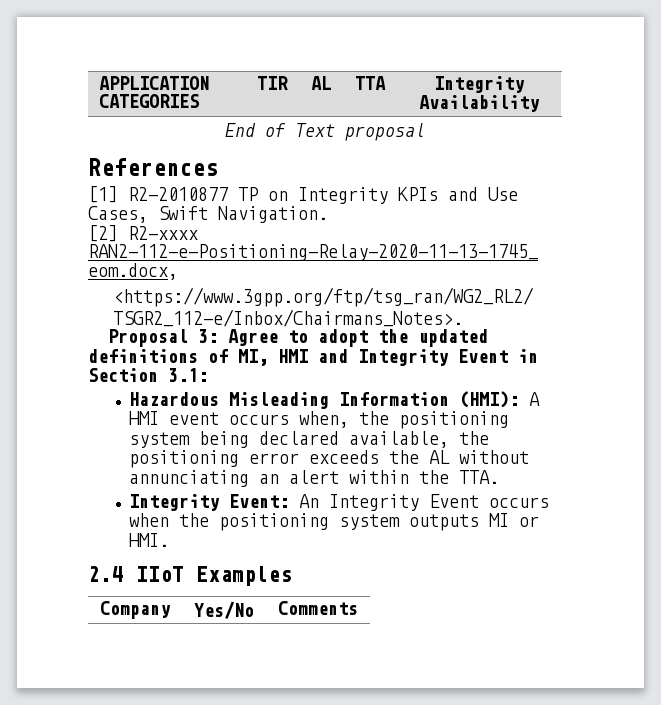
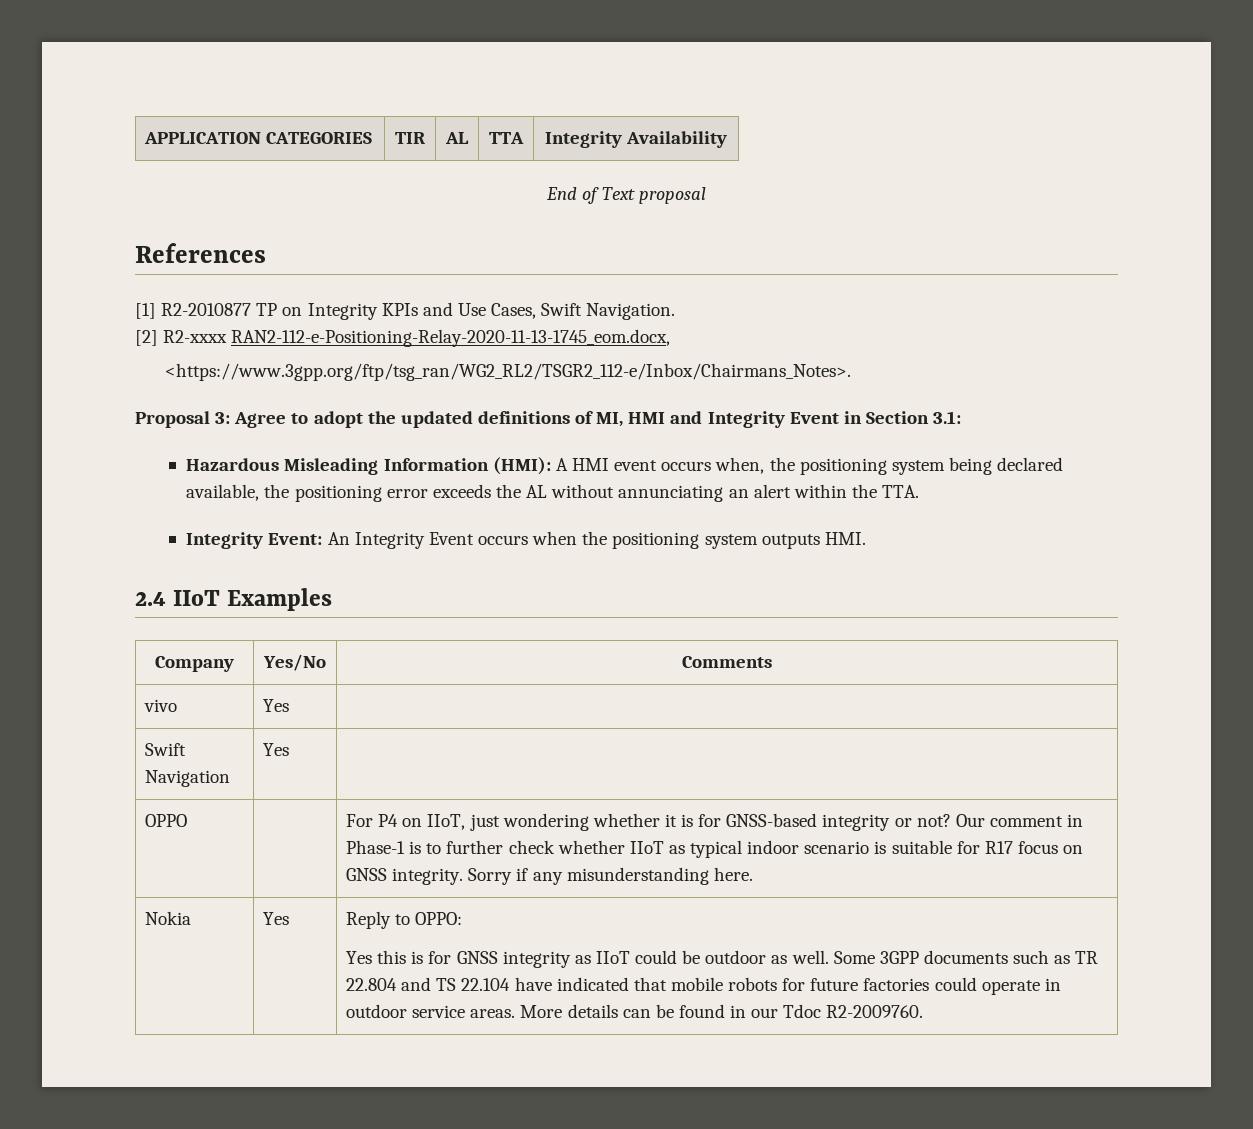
- Integrity Event: An Integrity Event occurs when the positioning system outputs MI or HMI.
+ Integrity Event: An Integrity Event occurs when the positioning system outputs HMI.
+ vivo | Yes |
+ Swift Navigation | Yes |
+ OPPO | | For P4 on IIoT, just wondering whether it is for GNSS-based integrity or not? Our comment in Phase-1 is to further check whether IIoT as typical indoor scenario is suitable for R17 focus on GNSS integrity. Sorry if any misunderstanding here.
+ Nokia | Yes | Reply to OPPO:
+ Yes this is for GNSS integrity as IIoT could be outdoor as well. Some 3GPP documents such as TR 22.804 and TS 22.104 have indicated that mobile robots for future factories could operate in outdoor service areas. More details can be found in our Tdoc R2-2009760.

